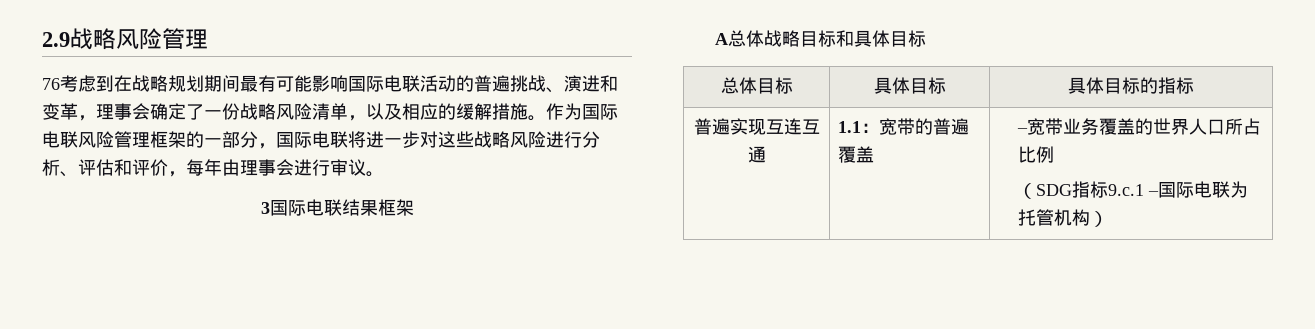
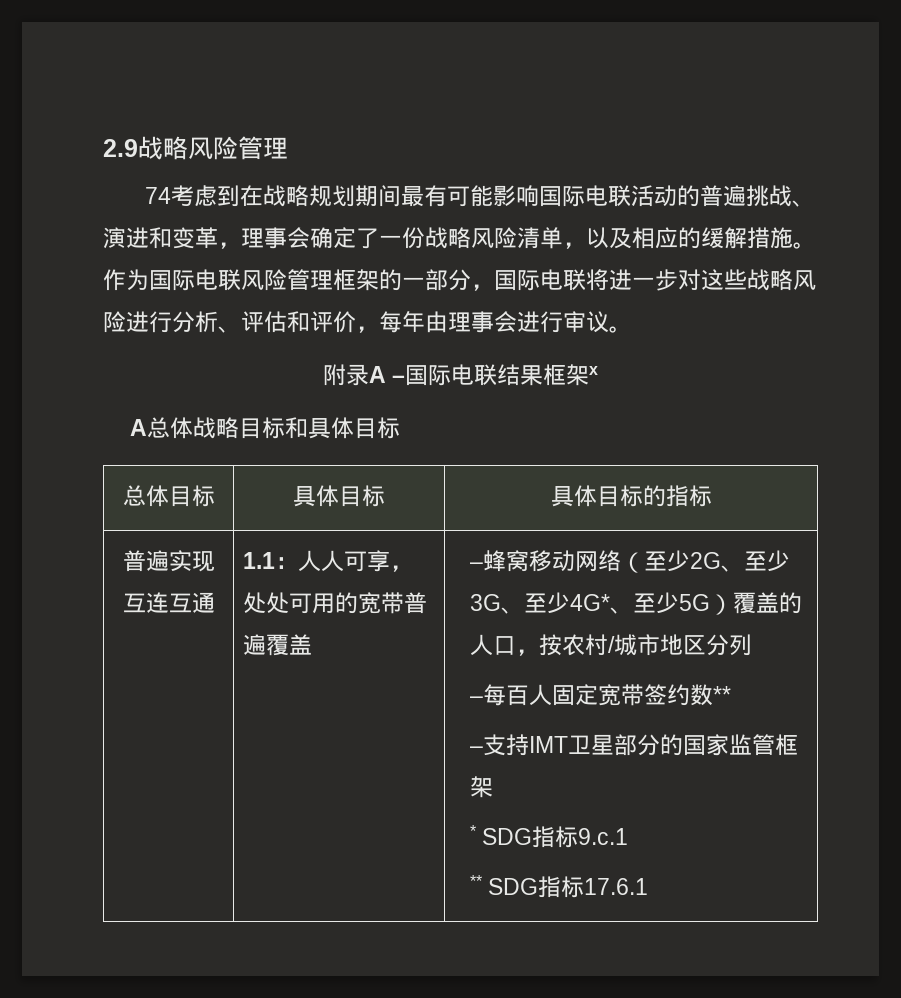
- 76考虑到在战略规划期间最有可能影响国际电联活动的普遍挑战、演进和变革，理事会确定了一份战略风险清单，以及相应的缓解措施。
+ 74考虑到在战略规划期间最有可能影响国际电联活动的普遍挑战、演进和变革，理事会确定了一份战略风险清单，以及相应的缓解措施。
- 3国际电联结果框架
+ 附录A –国际电联结果框架x
- 1.1：宽带的普遍覆盖 | –宽带业务覆盖的世界人口所占比例
- （SDG指标9.c.1 –国际电联为托管机构）
+ 1.1：人人可享，处处可用的宽带普遍覆盖 | –蜂窝移动网络（至少2G、至少3G、至少4G*、至少5G）覆盖的人口，按农村/城市地区分列
+ –每百人固定宽带签约数**
+ –支持IMT卫星部分的国家监管框架
+ * SDG指标9.c.1
+ ** SDG指标17.6.1

